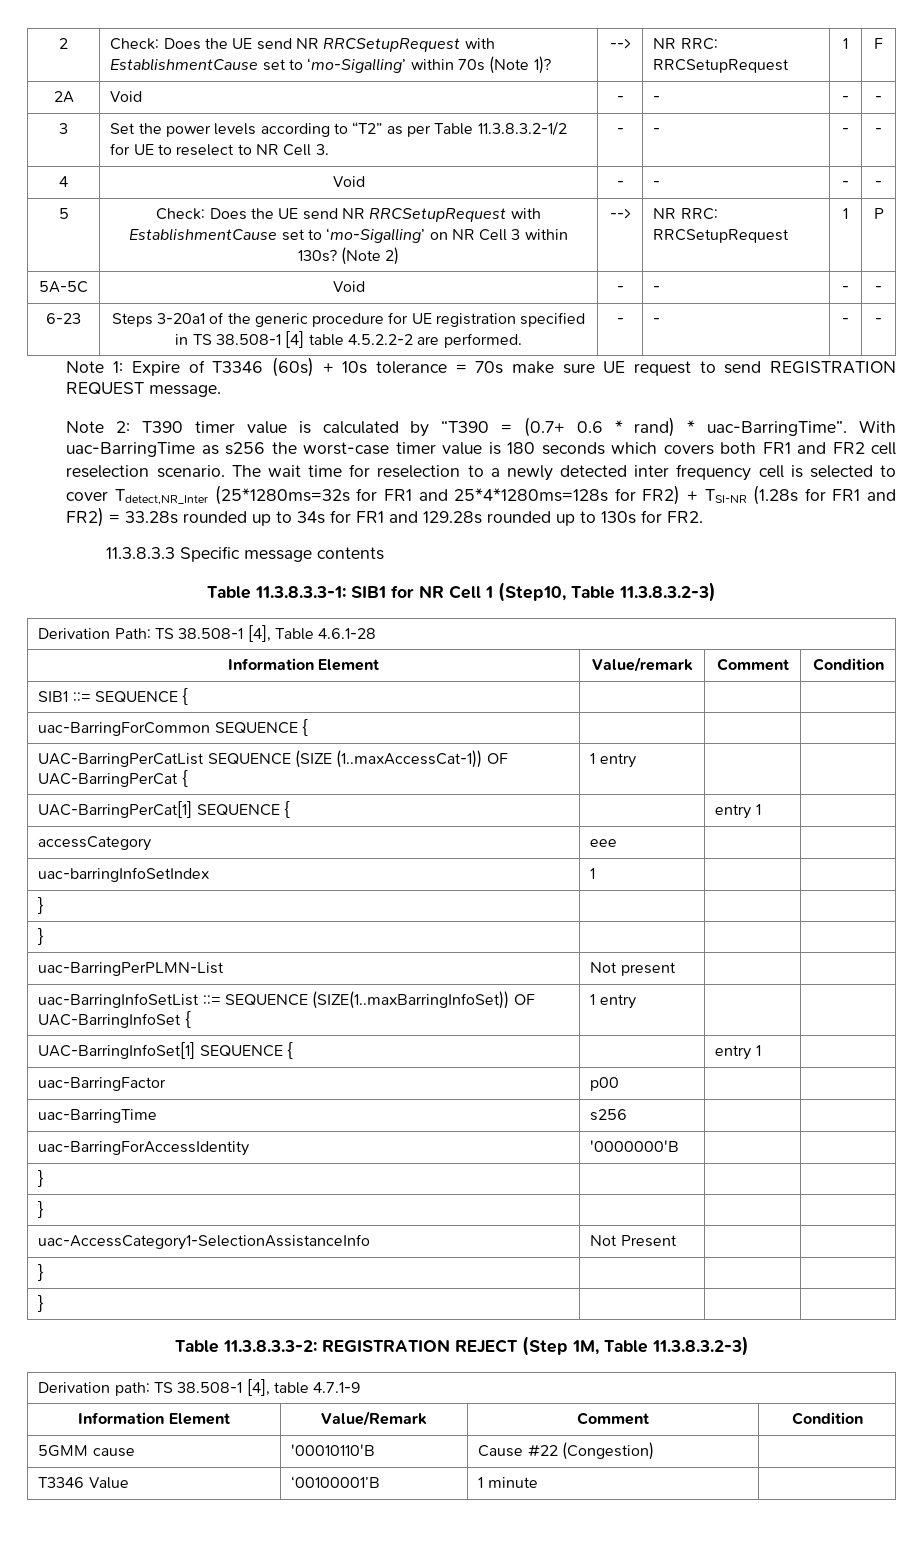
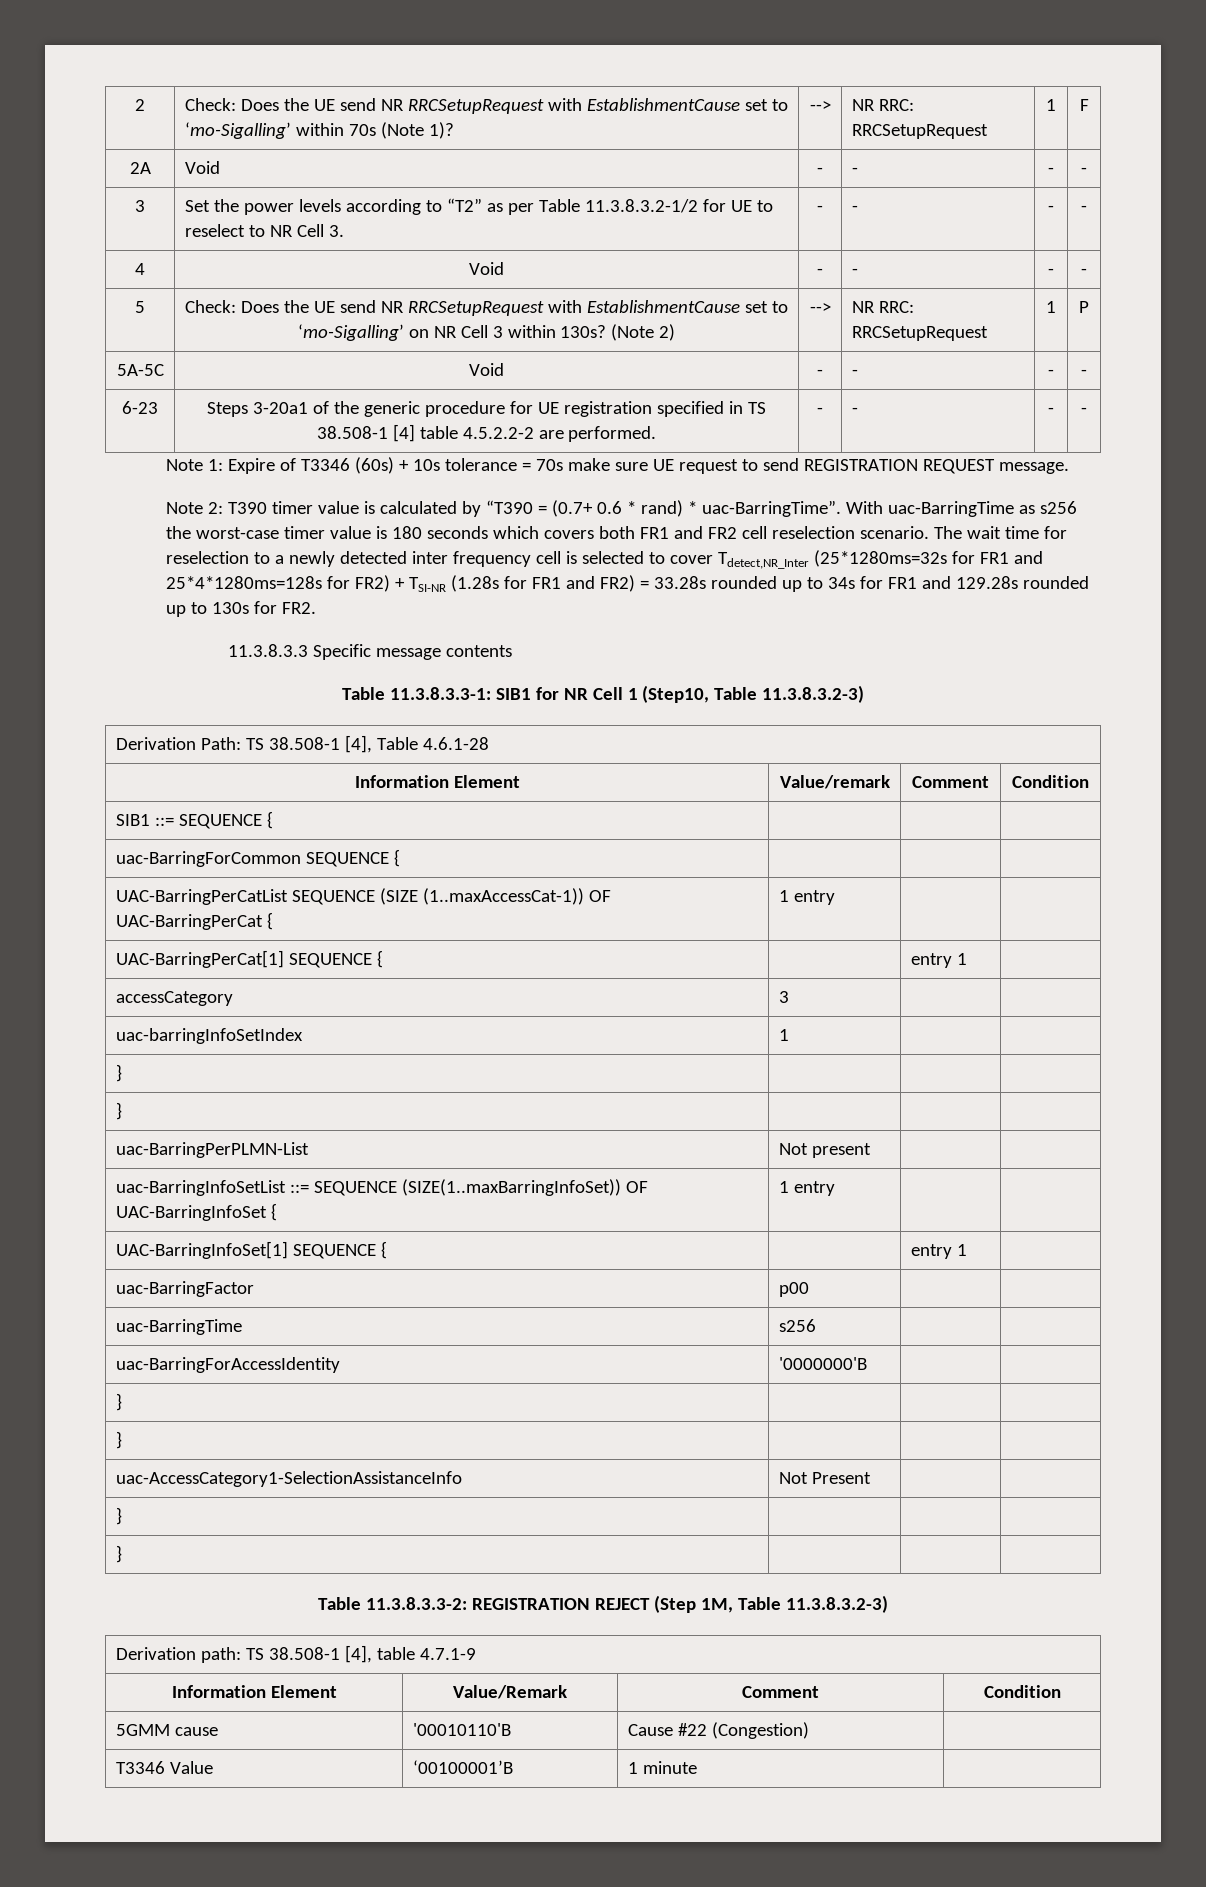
- accessCategory | eee | |
+ accessCategory | 3 | |

